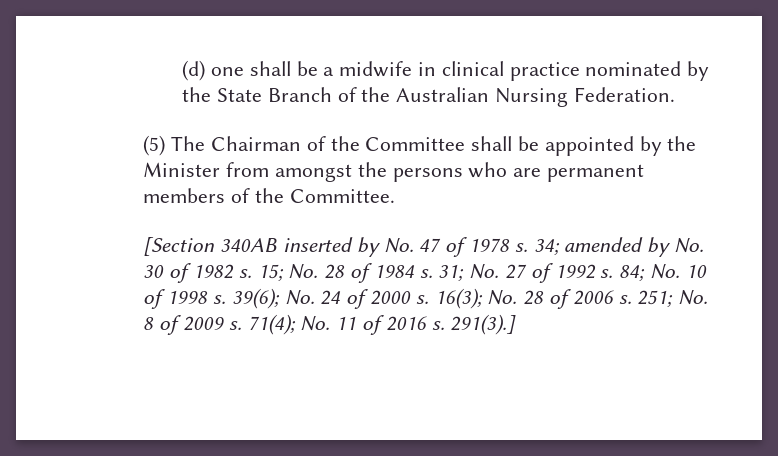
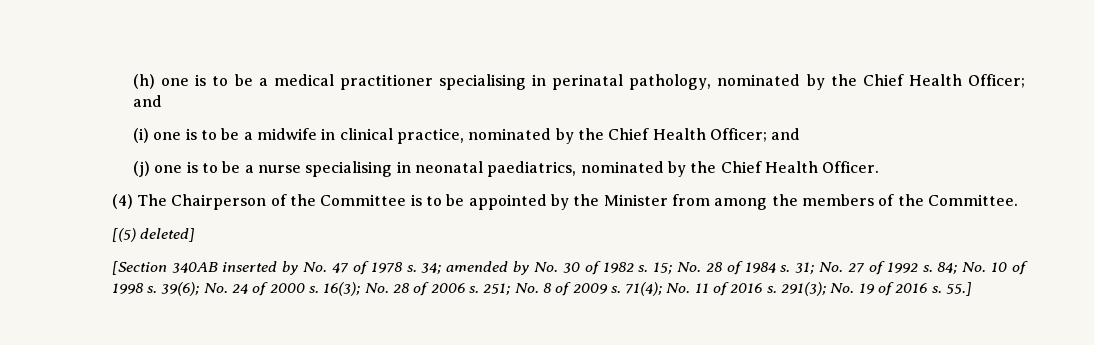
- (d) one shall be a midwife in clinical practice nominated by the State Branch of the Australian Nursing Federation.
- (5) The Chairman of the Committee shall be appointed by the Minister from amongst the persons who are permanent members of the Committee.
+ (h) one is to be a medical practitioner specialising in perinatal pathology, nominated by the Chief Health Officer; and
+ (i) one is to be a midwife in clinical practice, nominated by the Chief Health Officer; and
+ (j) one is to be a nurse specialising in neonatal paediatrics, nominated by the Chief Health Officer.
+ (4) The Chairperson of the Committee is to be appointed by the Minister from among the members of the Committee.
+ [(5) deleted]
- 291(3).]
+ 291(3); No. 19 of 2016 s. 55.]

